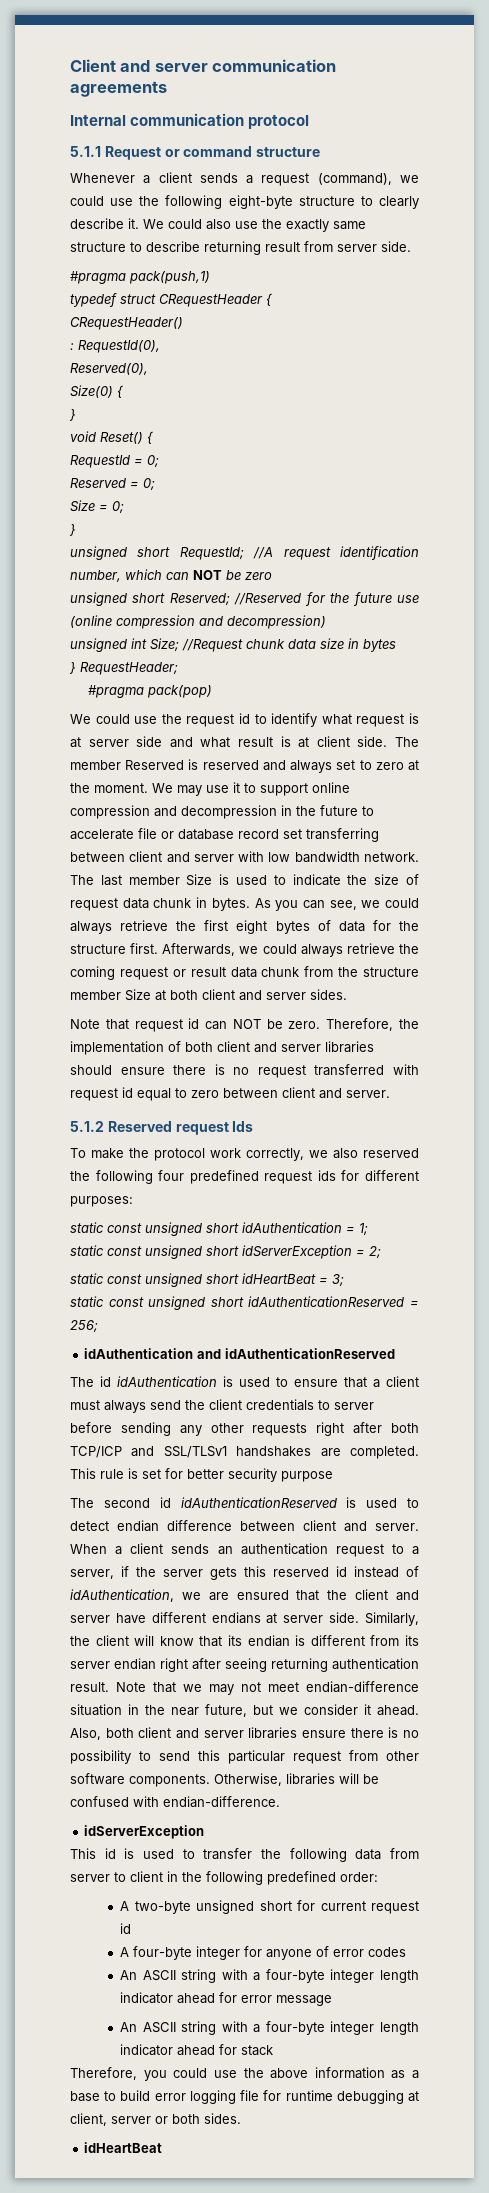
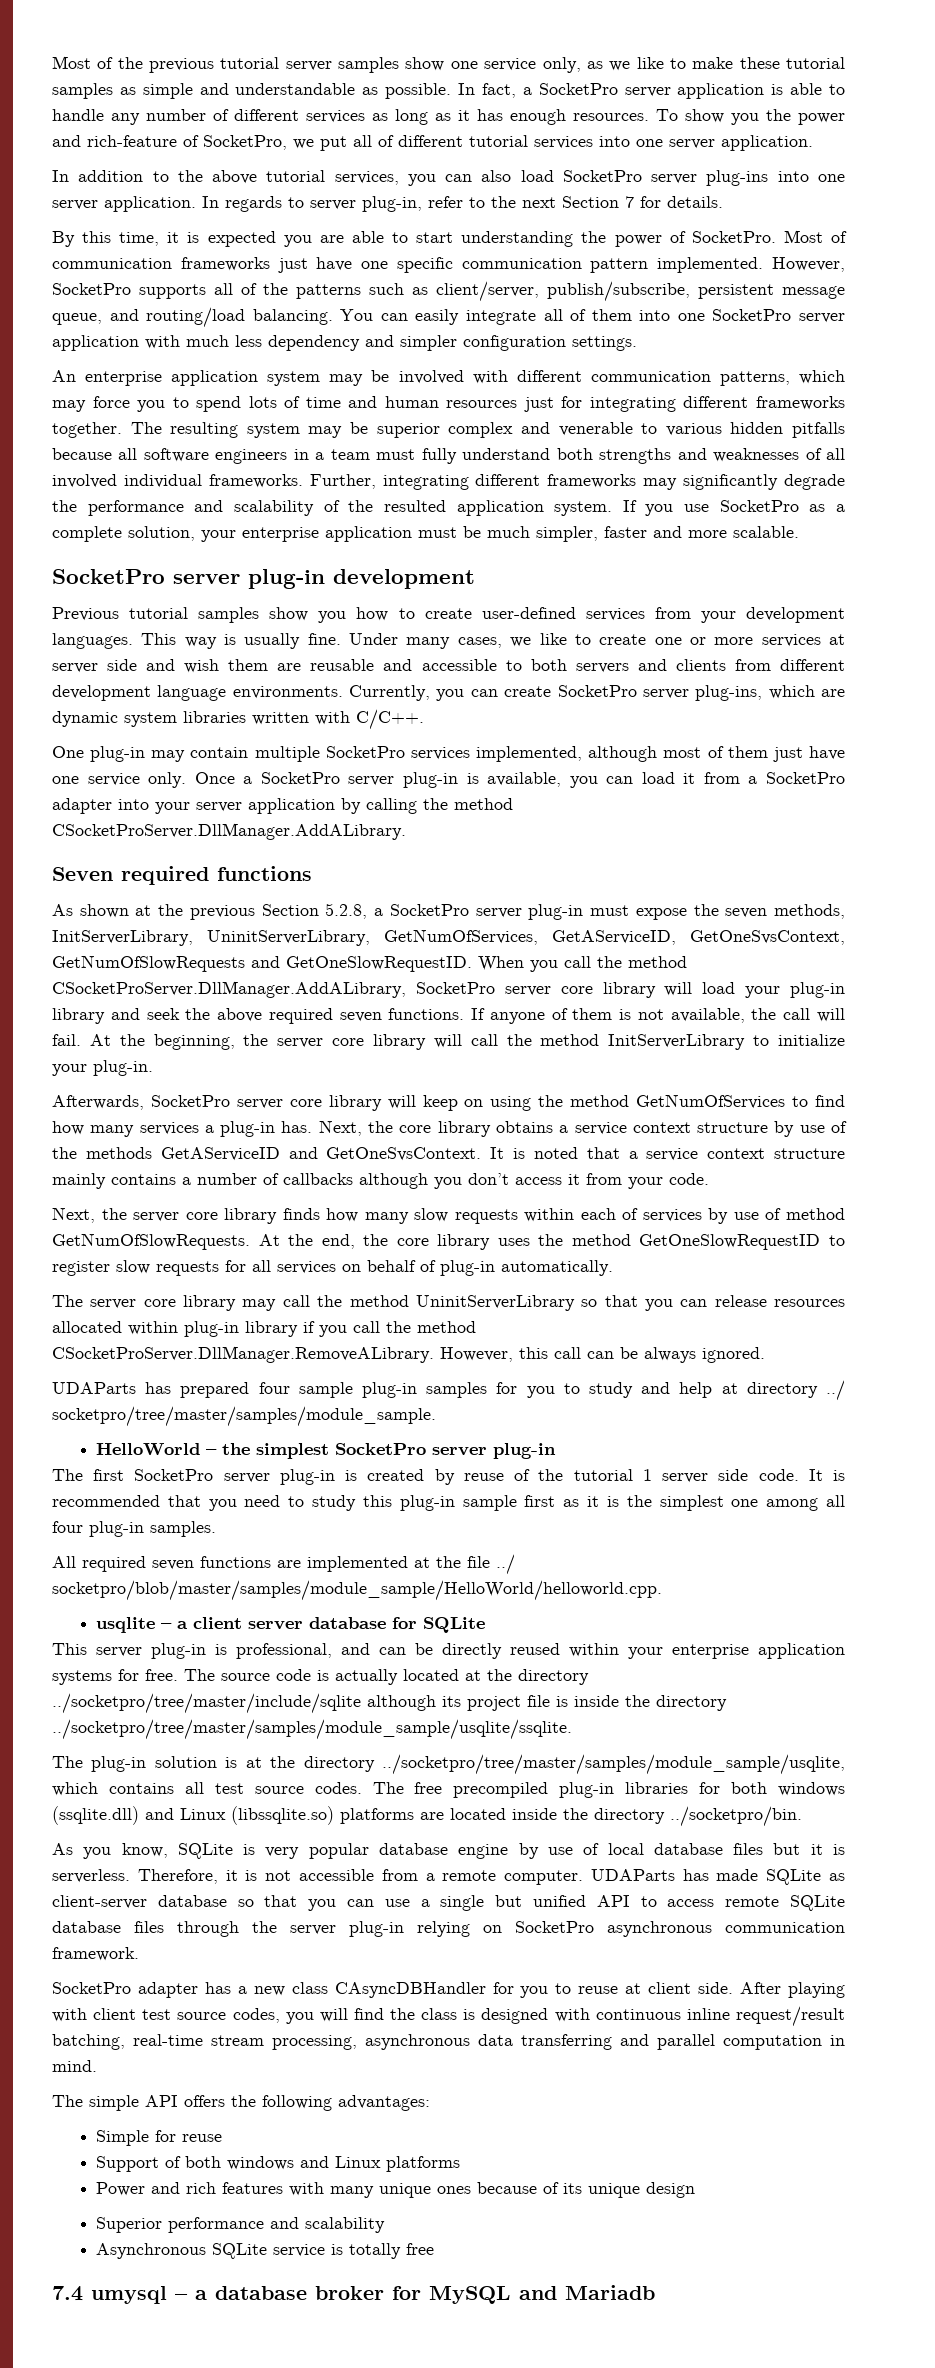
- Client and server communication agreements
- Internal communication protocol
- 5.1.1 Request or command structure
- Whenever a client sends a request (command), we could use the following eight-byte structure to clearly describe it. We could also use the exactly same structure to describe returning result from server side.
- #pragma pack(push,1)
- typedef struct CRequestHeader {
- CRequestHeader()
- : RequestId(0),
- Reserved(0),
- Size(0) {
- }
- void Reset() {
- RequestId = 0;
- Reserved = 0;
- Size = 0;
- }
- unsigned short RequestId; //A request identification number, which can NOT be zero
- unsigned short Reserved; //Reserved for the future use (online compression and decompression)
- unsigned int Size; //Request chunk data size in bytes
- } RequestHeader;
- #pragma pack(pop)
- We could use the request id to identify what request is at server side and what result is at client side. The member Reserved is reserved and always set to zero at the moment. We may use it to support online compression and decompression in the future to accelerate file or database record set transferring between client and server with low bandwidth network. The last member Size is used to indicate the size of request data chunk in bytes. As you can see, we could always retrieve the first eight bytes of data for the structure first. Afterwards, we could always retrieve the coming request or result data chunk from the structure member Size at both client and server sides.
- Note that request id can NOT be zero. Therefore, the implementation of both client and server libraries should ensure there is no request transferred with request id equal to zero between client and server.
- 5.1.2 Reserved request Ids
- To make the protocol work correctly, we also reserved the following four predefined request ids for different purposes:
- static const unsigned short idAuthentication = 1;
- static const unsigned short idServerException = 2;
- static const unsigned short idHeartBeat = 3;
- static const unsigned short idAuthenticationReserved = 256;
- idAuthentication and idAuthenticationReserved
- The id idAuthentication is used to ensure that a client must always send the client credentials to server before sending any other requests right after both TCP/ICP and SSL/TLSv1 handshakes are completed. This rule is set for better security purpose
- The second id idAuthenticationReserved is used to detect endian difference between client and server. When a client sends an authentication request to a server, if the server gets this reserved id instead of idAuthentication, we are ensured that the client and server have different endians at server side. Similarly, the client will know that its endian is different from its server endian right after seeing returning authentication result. Note that we may not meet endian-difference situation in the near future, but we consider it ahead. Also, both client and server libraries ensure there is no possibility to send this particular request from other software components. Otherwise, libraries will be confused with endian-difference.
- idServerException
- This id is used to transfer the following data from server to client in the following predefined order:
- A two-byte unsigned short for current request id
- A four-byte integer for anyone of error codes
- An ASCII string with a four-byte integer length indicator ahead for error message
- An ASCII string with a four-byte integer length indicator ahead for stack
- Therefore, you could use the above information as a base to build error logging file for runtime debugging at client, server or both sides.
- idHeartBeat
+ Most of the previous tutorial server samples show one service only, as we like to make these tutorial samples as simple and understandable as possible. In fact, a SocketPro server application is able to handle any number of different services as long as it has enough resources. To show you the power and rich-feature of SocketPro, we put all of different tutorial services into one server application.
+ In addition to the above tutorial services, you can also load SocketPro server plug-ins into one server application. In regards to server plug-in, refer to the next Section 7 for details.
+ By this time, it is expected you are able to start understanding the power of SocketPro. Most of communication frameworks just have one specific communication pattern implemented. However, SocketPro supports all of the patterns such as client/server, publish/subscribe, persistent message queue, and routing/load balancing. You can easily integrate all of them into one SocketPro server application with much less dependency and simpler configuration settings.
+ An enterprise application system may be involved with different communication patterns, which may force you to spend lots of time and human resources just for integrating different frameworks together. The resulting system may be superior complex and venerable to various hidden pitfalls because all software engineers in a team must fully understand both strengths and weaknesses of all involved individual frameworks. Further, integrating different frameworks may significantly degrade the performance and scalability of the resulted application system. If you use SocketPro as a complete solution, your enterprise application must be much simpler, faster and more scalable.
+ SocketPro server plug-in development
+ Previous tutorial samples show you how to create user-defined services from your development languages. This way is usually fine. Under many cases, we like to create one or more services at server side and wish them are reusable and accessible to both servers and clients from different development language environments. Currently, you can create SocketPro server plug-ins, which are dynamic system libraries written with C/C++.
+ One plug-in may contain multiple SocketPro services implemented, although most of them just have one service only. Once a SocketPro server plug-in is available, you can load it from a SocketPro adapter into your server application by calling the method CSocketProServer.DllManager.AddALibrary.
+ Seven required functions
+ As shown at the previous Section 5.2.8, a SocketPro server plug-in must expose the seven methods, InitServerLibrary, UninitServerLibrary, GetNumOfServices, GetAServiceID, GetOneSvsContext, GetNumOfSlowRequests and GetOneSlowRequestID. When you call the method CSocketProServer.DllManager.AddALibrary, SocketPro server core library will load your plug-in library and seek the above required seven functions. If anyone of them is not available, the call will fail. At the beginning, the server core library will call the method InitServerLibrary to initialize your plug-in.
+ Afterwards, SocketPro server core library will keep on using the method GetNumOfServices to find how many services a plug-in has. Next, the core library obtains a service context structure by use of the methods GetAServiceID and GetOneSvsContext. It is noted that a service context structure mainly contains a number of callbacks although you don’t access it from your code.
+ Next, the server core library finds how many slow requests within each of services by use of method GetNumOfSlowRequests. At the end, the core library uses the method GetOneSlowRequestID to register slow requests for all services on behalf of plug-in automatically.
+ The server core library may call the method UninitServerLibrary so that you can release resources allocated within plug-in library if you call the method CSocketProServer.DllManager.RemoveALibrary. However, this call can be always ignored.
+ UDAParts has prepared four sample plug-in samples for you to study and help at directory ../ socketpro/tree/master/samples/module_sample.
+ HelloWorld – the simplest SocketPro server plug-in
+ The first SocketPro server plug-in is created by reuse of the tutorial 1 server side code. It is recommended that you need to study this plug-in sample first as it is the simplest one among all four plug-in samples.
+ All required seven functions are implemented at the file ../ socketpro/blob/master/samples/module_sample/HelloWorld/helloworld.cpp.
+ usqlite – a client server database for SQLite
+ This server plug-in is professional, and can be directly reused within your enterprise application systems for free. The source code is actually located at the directory ../socketpro/tree/master/include/sqlite although its project file is inside the directory ../socketpro/tree/master/samples/module_sample/usqlite/ssqlite.
+ The plug-in solution is at the directory ../socketpro/tree/master/samples/module_sample/usqlite, which contains all test source codes. The free precompiled plug-in libraries for both windows (ssqlite.dll) and Linux (libssqlite.so) platforms are located inside the directory ../socketpro/bin.
+ As you know, SQLite is very popular database engine by use of local database files but it is serverless. Therefore, it is not accessible from a remote computer. UDAParts has made SQLite as client-server database so that you can use a single but unified API to access remote SQLite database files through the server plug-in relying on SocketPro asynchronous communication framework.
+ SocketPro adapter has a new class CAsyncDBHandler for you to reuse at client side. After playing with client test source codes, you will find the class is designed with continuous inline request/result batching, real-time stream processing, asynchronous data transferring and parallel computation in mind.
+ The simple API offers the following advantages:
+ Simple for reuse
+ Support of both windows and Linux platforms
+ Power and rich features with many unique ones because of its unique design
+ Superior performance and scalability
+ Asynchronous SQLite service is totally free
+ 7.4 umysql – a database broker for MySQL and Mariadb

